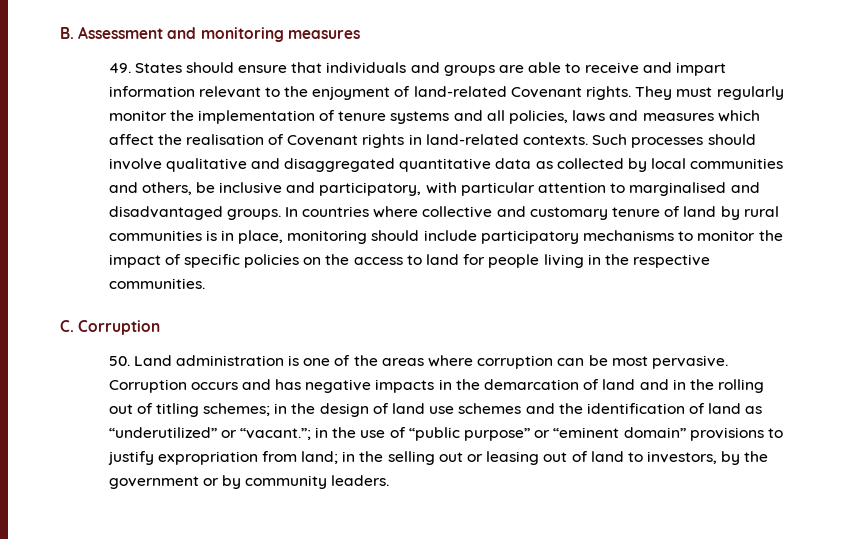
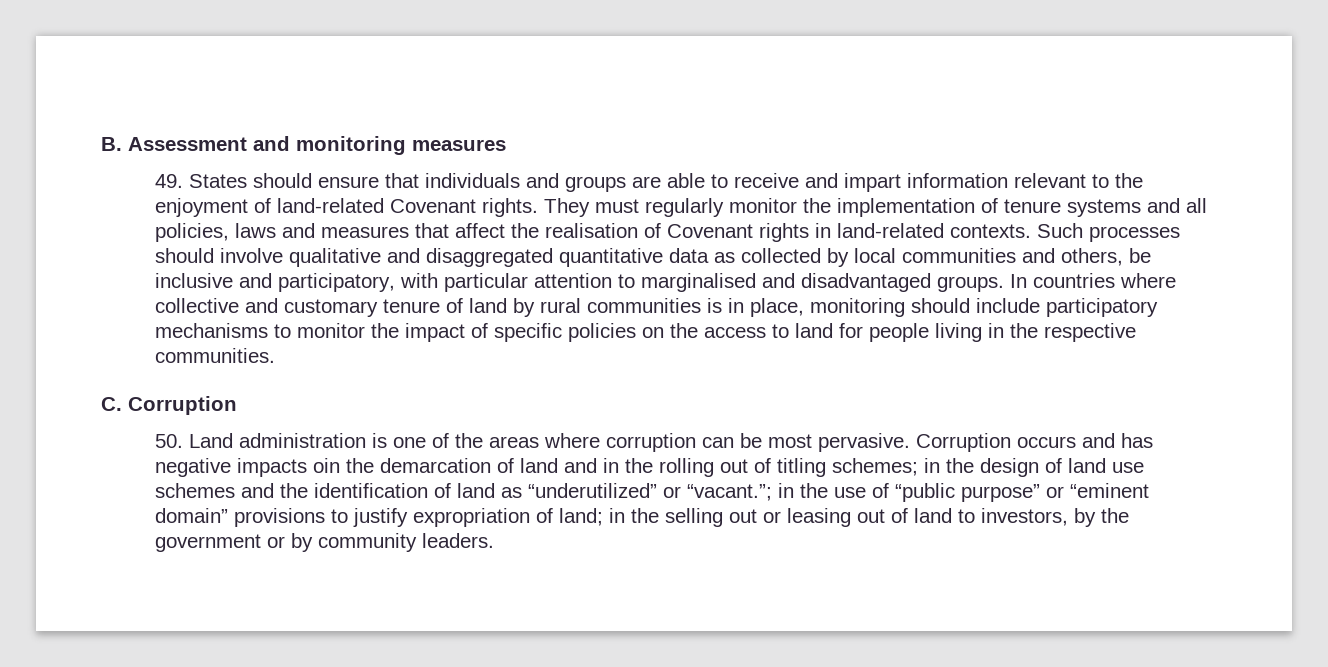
- They must regularly monitor the implementation of tenure systems and all policies, laws and measures which affect the realisation of Covenant rights in land-related contexts.
+ They must regularly monitor the implementation of tenure systems and all policies, laws and measures that affect the realisation of Covenant rights in land-related contexts.
- Corruption occurs and has negative impacts in the demarcation of land and in the rolling out of titling schemes;
+ Corruption occurs and has negative impacts oin the demarcation of land and in the rolling out of titling schemes;
- in the use of “public purpose” or “eminent domain” provisions to justify expropriation from land;
+ in the use of “public purpose” or “eminent domain” provisions to justify expropriation of land;

